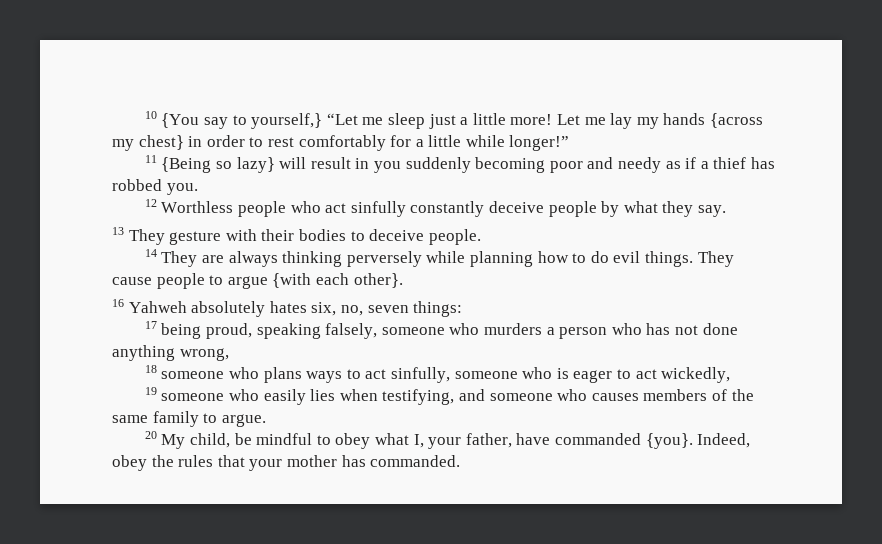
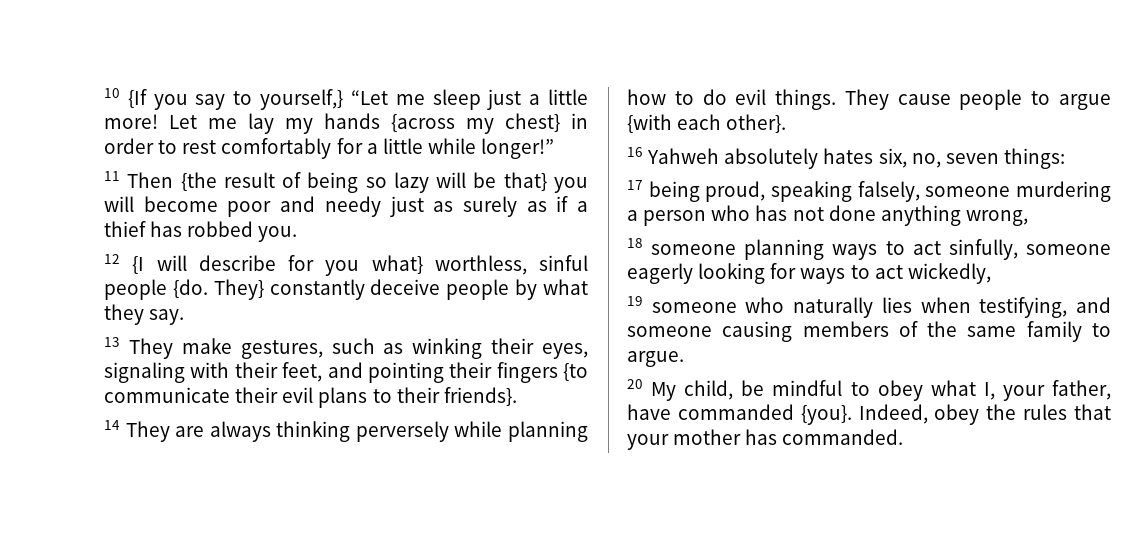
- 10 {You say to yourself,} “Let me sleep just a little more!
+ 10 {If you say to yourself,} “Let me sleep just a little more!
- 11 {Being so lazy} will result in you suddenly becoming poor and needy as if a thief has robbed you.
+ 11 Then {the result of being so lazy will be that} you will become poor and needy just as surely as if a thief has robbed you.
- 12 Worthless people who act sinfully constantly deceive people by what they say.
+ 12 {I will describe for you what} worthless, sinful people {do. They} constantly deceive people by what they say.
- 13 They gesture with their bodies to deceive people.
+ 13 They make gestures, such as winking their eyes, signaling with their feet, and pointing their fingers {to communicate their evil plans to their friends}.
- 17 being proud, speaking falsely, someone who murders a person who has not done anything wrong,
+ 17 being proud, speaking falsely, someone murdering a person who has not done anything wrong,
- 18 someone who plans ways to act sinfully, someone who is eager to act wickedly,
+ 18 someone planning ways to act sinfully, someone eagerly looking for ways to act wickedly,
- 19 someone who easily lies when testifying, and someone who causes members of the same family to argue.
+ 19 someone who naturally lies when testifying, and someone causing members of the same family to argue.

